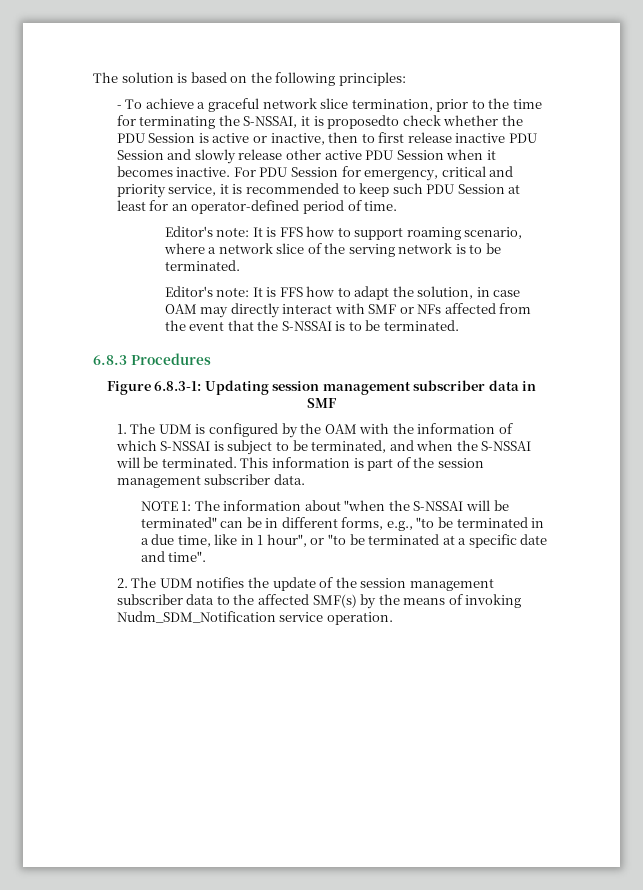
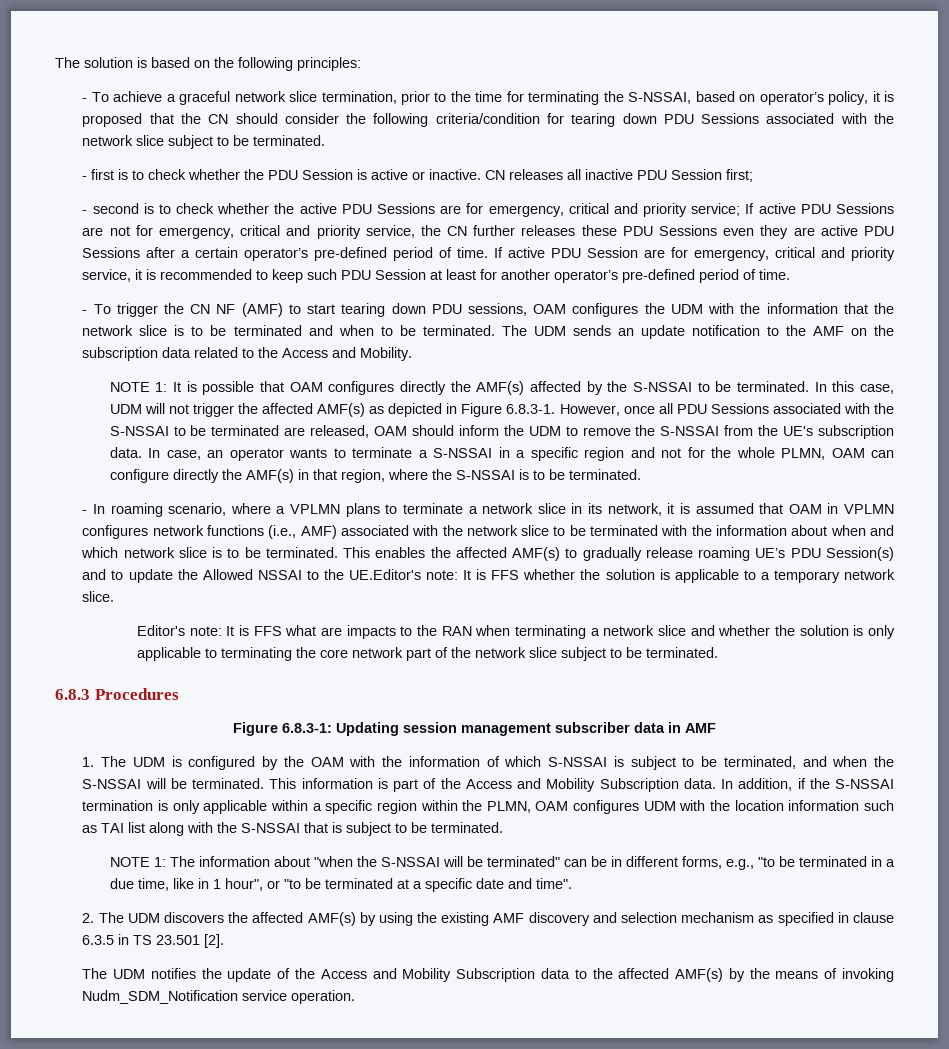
- - To achieve a graceful network slice termination, prior to the time for terminating the S-NSSAI, it is proposedto check whether the PDU Session is active or inactive, then to first release inactive PDU Session and slowly release other active PDU Session when it becomes inactive. For PDU Session for emergency, critical and priority service, it is recommended to keep such PDU Session at least for an operator-defined period of time.
- Editor's note: It is FFS how to support roaming scenario, where a network slice of the serving network is to be terminated.
- Editor's note: It is FFS how to adapt the solution, in case OAM may directly interact with SMF or NFs affected from the event that the S-NSSAI is to be terminated.
+ - To achieve a graceful network slice termination, prior to the time for terminating the S-NSSAI, based on operator’s policy, it is proposed that the CN should consider the following criteria/condition for tearing down PDU Sessions associated with the network slice subject to be terminated.
+ - first is to check whether the PDU Session is active or inactive. CN releases all inactive PDU Session first;
+ - second is to check whether the active PDU Sessions are for emergency, critical and priority service; If active PDU Sessions are not for emergency, critical and priority service, the CN further releases these PDU Sessions even they are active PDU Sessions after a certain operator’s pre-defined period of time. If active PDU Session are for emergency, critical and priority service, it is recommended to keep such PDU Session at least for another operator’s pre-defined period of time.
+ - To trigger the CN NF (AMF) to start tearing down PDU sessions, OAM configures the UDM with the information that the network slice is to be terminated and when to be terminated. The UDM sends an update notification to the AMF on the subscription data related to the Access and Mobility.
+ NOTE 1: It is possible that OAM configures directly the AMF(s) affected by the S-NSSAI to be terminated. In this case, UDM will not trigger the affected AMF(s) as depicted in Figure 6.8.3-1. However, once all PDU Sessions associated with the S-NSSAI to be terminated are released, OAM should inform the UDM to remove the S-NSSAI from the UE's subscription data. In case, an operator wants to terminate a S-NSSAI in a specific region and not for the whole PLMN, OAM can configure directly the AMF(s) in that region, where the S-NSSAI is to be terminated.
+ - In roaming scenario, where a VPLMN plans to terminate a network slice in its network, it is assumed that OAM in VPLMN configures network functions (i.e., AMF) associated with the network slice to be terminated with the information about when and which network slice is to be terminated. This enables the affected AMF(s) to gradually release roaming UE’s PDU Session(s) and to update the Allowed NSSAI to the UE.Editor's note: It is FFS whether the solution is applicable to a temporary network slice.
+ Editor's note: It is FFS what are impacts to the RAN when terminating a network slice and whether the solution is only applicable to terminating the core network part of the network slice subject to be terminated.
- Figure 6.8.3-1: Updating session management subscriber data in SMF
+ Figure 6.8.3-1: Updating session management subscriber data in AMF
- This information is part of the session management subscriber data.
+ This information is part of the Access and Mobility Subscription data. In addition, if the S-NSSAI termination is only applicable within a specific region within the PLMN, OAM configures UDM with the location information such as TAI list along with the S-NSSAI that is subject to be terminated.
- 2. The UDM notifies the update of the session management subscriber data to the affected SMF(s) by the means of invoking Nudm_SDM_Notification service operation.
+ 2. The UDM discovers the affected AMF(s) by using the existing AMF discovery and selection mechanism as specified in clause 6.3.5 in TS 23.501 [2].
+ The UDM notifies the update of the Access and Mobility Subscription data to the affected AMF(s) by the means of invoking Nudm_SDM_Notification service operation.

